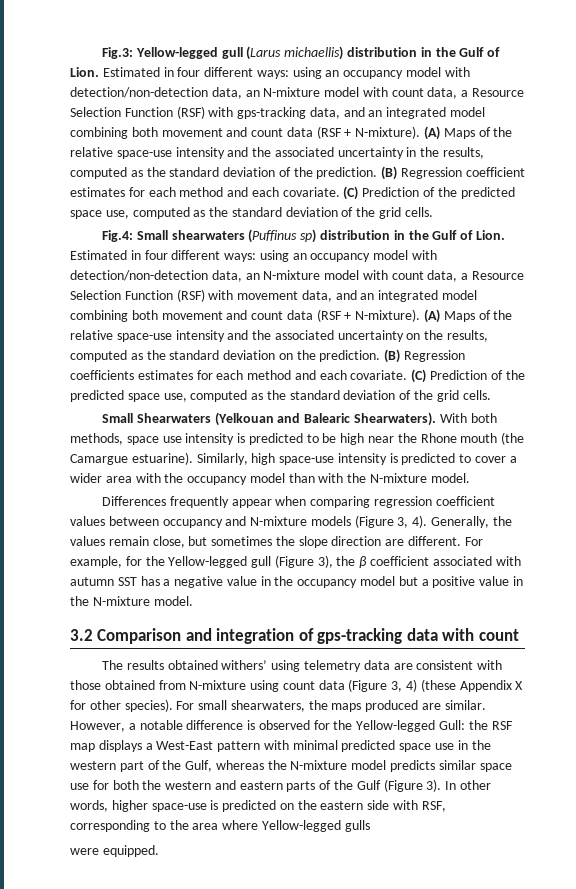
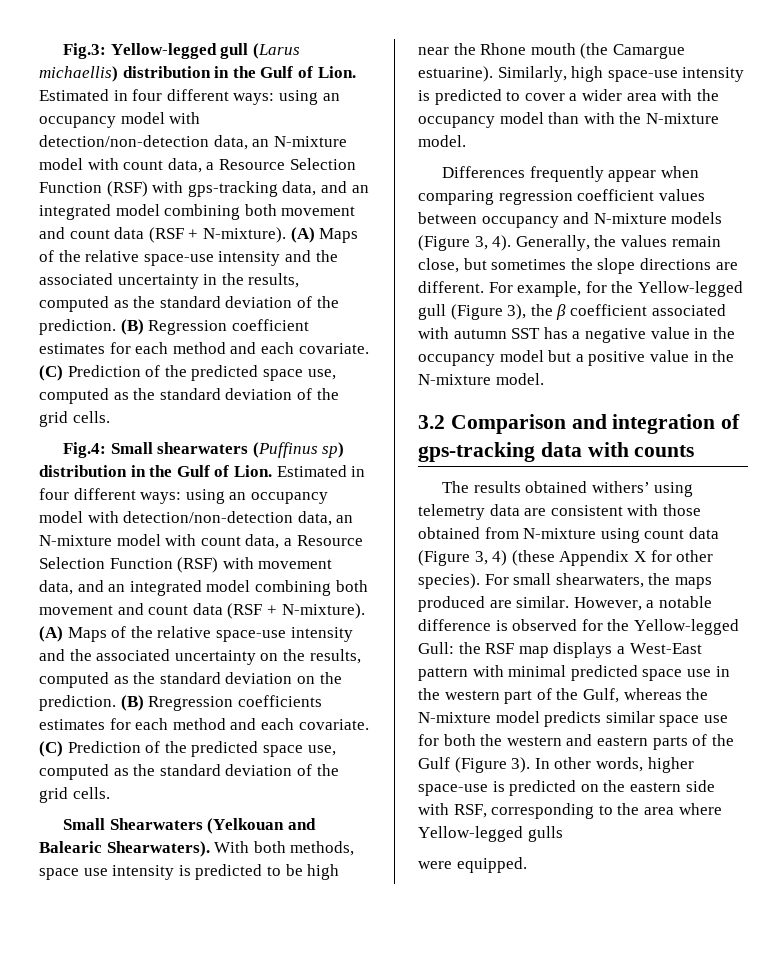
- (B) Regression coefficients estimates for each method and each covariate.
+ (B) Rregression coefficients estimates for each method and each covariate.
- Generally, the values remain close, but sometimes the slope direction are different.
+ Generally, the values remain close, but sometimes the slope directions are different.
- 3.2 Comparison and integration of gps-tracking data with count
+ 3.2 Comparison and integration of gps-tracking data with counts

